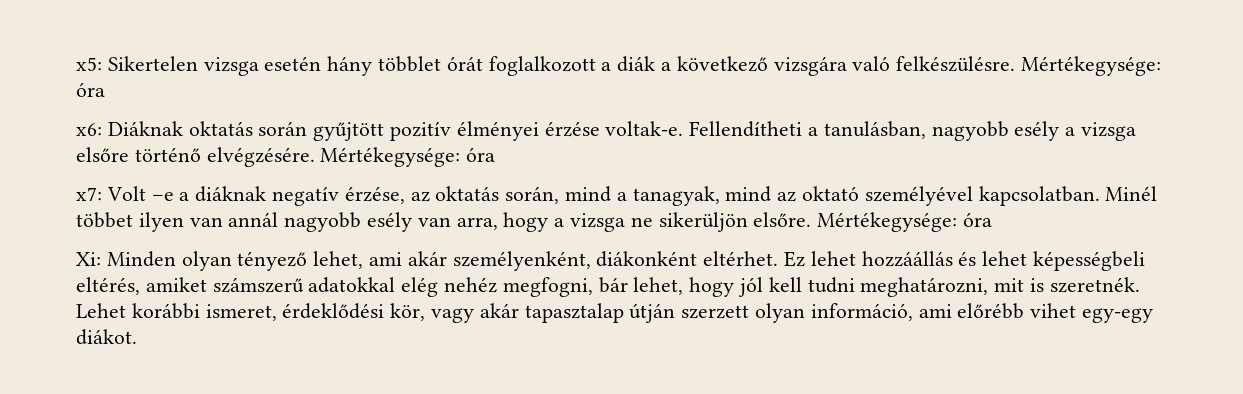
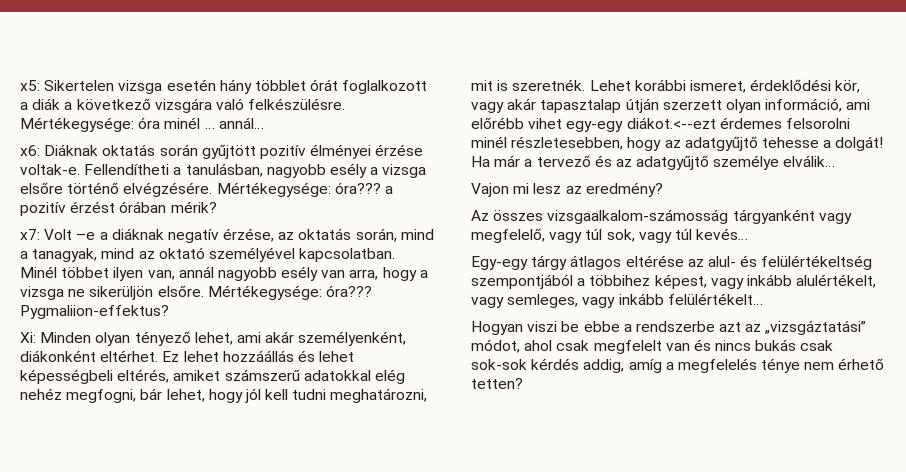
- x5: Sikertelen vizsga esetén hány többlet órát foglalkozott a diák a következő vizsgára való felkészülésre. Mértékegysége: óra
+ x5: Sikertelen vizsga esetén hány többlet órát foglalkozott a diák a következő vizsgára való felkészülésre. Mértékegysége: óra minél … annál…
- Fellendítheti a tanulásban, nagyobb esély a vizsga elsőre történő elvégzésére. Mértékegysége: óra
+ Fellendítheti a tanulásban, nagyobb esély a vizsga elsőre történő elvégzésére. Mértékegysége: óra??? a pozitív érzést órában mérik?
- Minél többet ilyen van annál nagyobb esély van arra, hogy a vizsga ne sikerüljön elsőre. Mértékegysége: óra
+ Minél többet ilyen van, annál nagyobb esély van arra, hogy a vizsga ne sikerüljön elsőre. Mértékegysége: óra??? Pygmaliion-effektus?
- Lehet korábbi ismeret, érdeklődési kör, vagy akár tapasztalap útján szerzett olyan információ, ami előrébb vihet egy-egy diákot.
+ Lehet korábbi ismeret, érdeklődési kör, vagy akár tapasztalap útján szerzett olyan információ, ami előrébb vihet egy-egy diákot.<--ezt érdemes felsorolni minél részletesebben, hogy az adatgyűjtő tehesse a dolgát! Ha már a tervező és az adatgyűjtő személye elválik…
+ Vajon mi lesz az eredmény?
+ Az összes vizsgaalkalom-számosság tárgyanként vagy megfelelő, vagy túl sok, vagy túl kevés…
+ Egy-egy tárgy átlagos eltérése az alul- és felülértékeltség szempontjából a többihez képest, vagy inkább alulértékelt, vagy semleges, vagy inkább felülértékelt…
+ Hogyan viszi be ebbe a rendszerbe azt az „vizsgáztatási” módot, ahol csak megfelelt van és nincs bukás csak sok-sok kérdés addig, amíg a megfelelés ténye nem érhető tetten?

